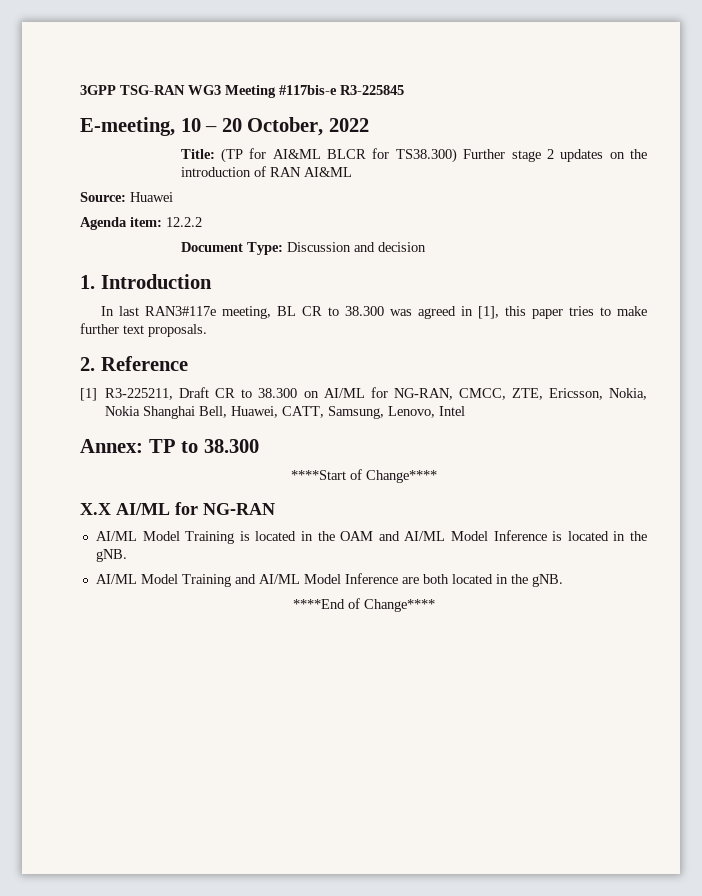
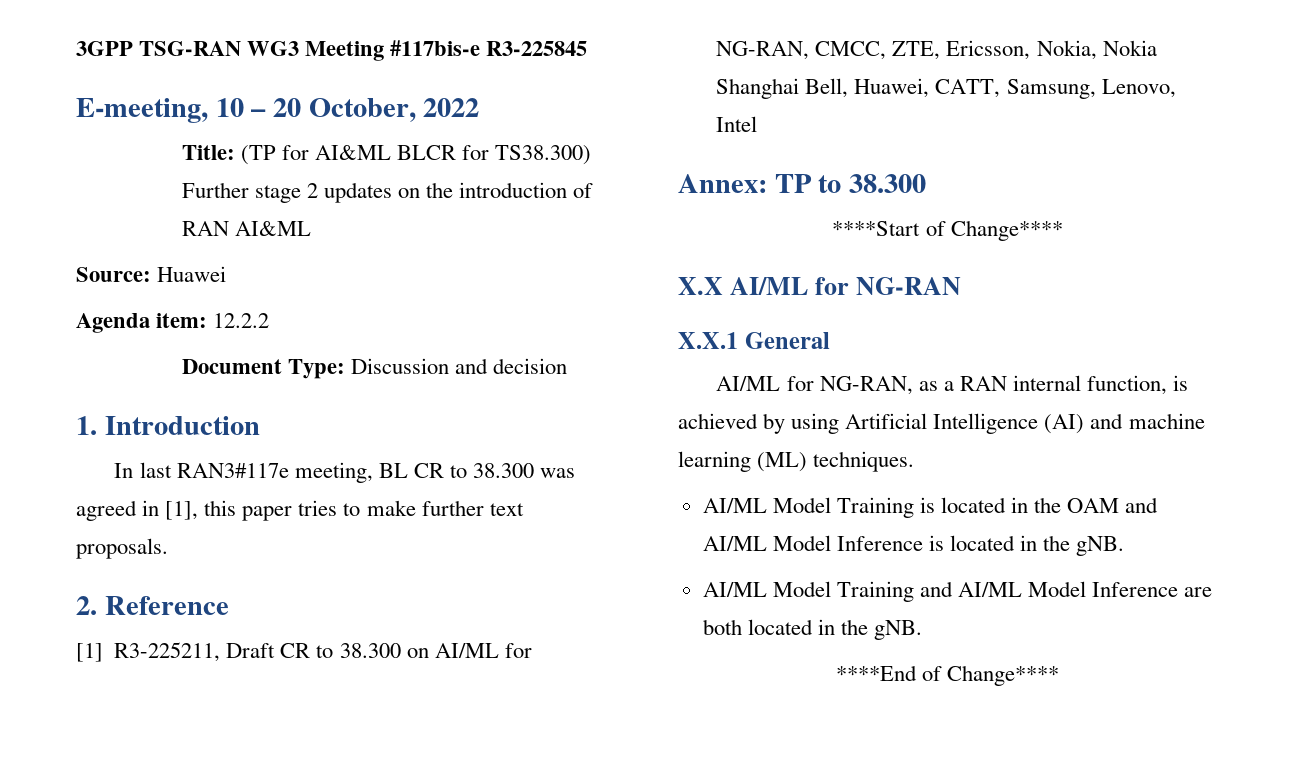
+ X.X.1 General
+ AI/ML for NG-RAN, as a RAN internal function, is achieved by using Artificial Intelligence (AI) and machine learning (ML) techniques.

